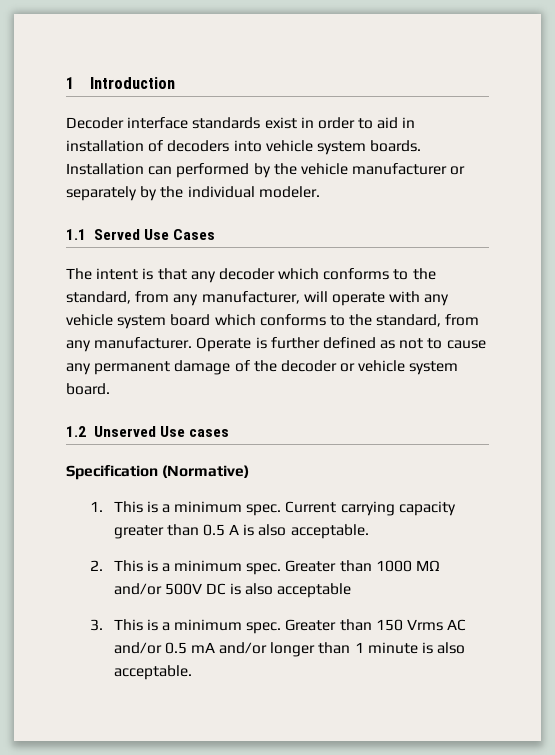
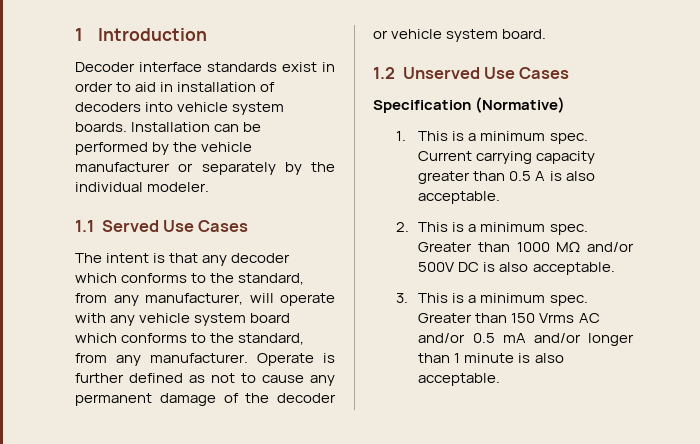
- Installation can performed by the vehicle manufacturer or separately by the individual modeler.
+ Installation can be performed by the vehicle manufacturer or separately by the individual modeler.
- 1.2 Unserved Use cases
+ 1.2 Unserved Use Cases
- Greater than 1000 MΩ and/or 500V DC is also acceptable
+ Greater than 1000 MΩ and/or 500V DC is also acceptable.

